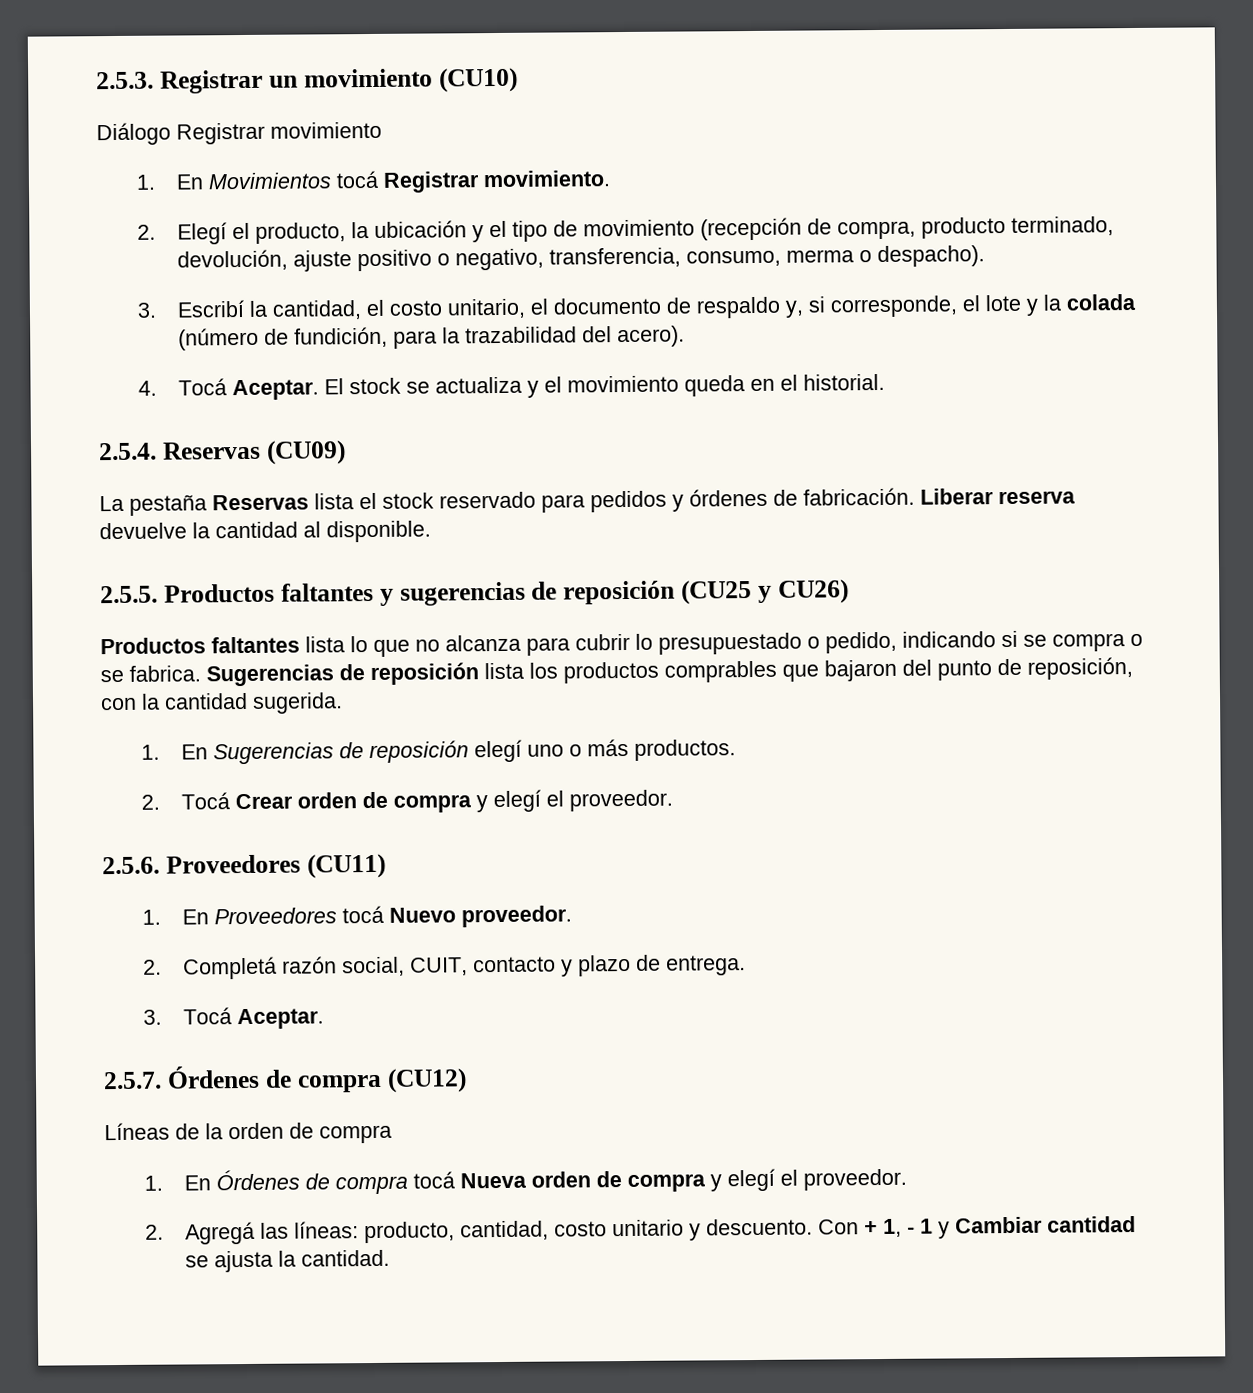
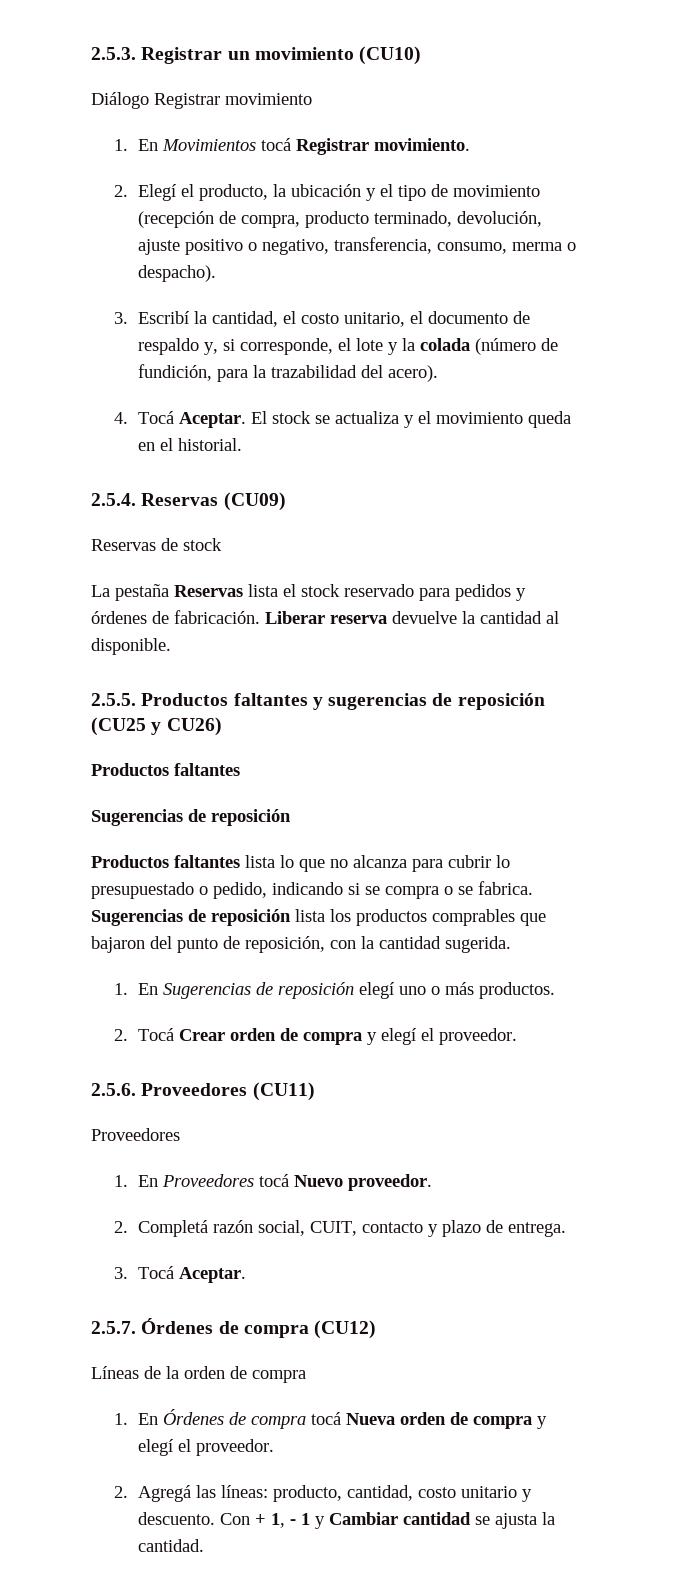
+ Reservas de stock
  2.5.5. Productos faltantes y sugerencias de reposición (CU25 y CU26)
+ Productos faltantes
+ Sugerencias de reposición
  2.5.6. Proveedores (CU11)
+ Proveedores

